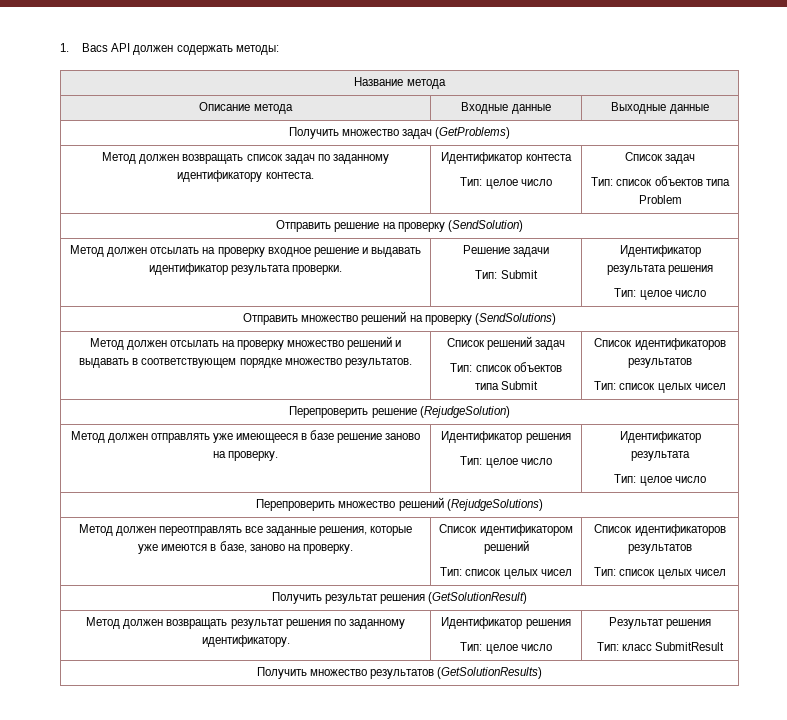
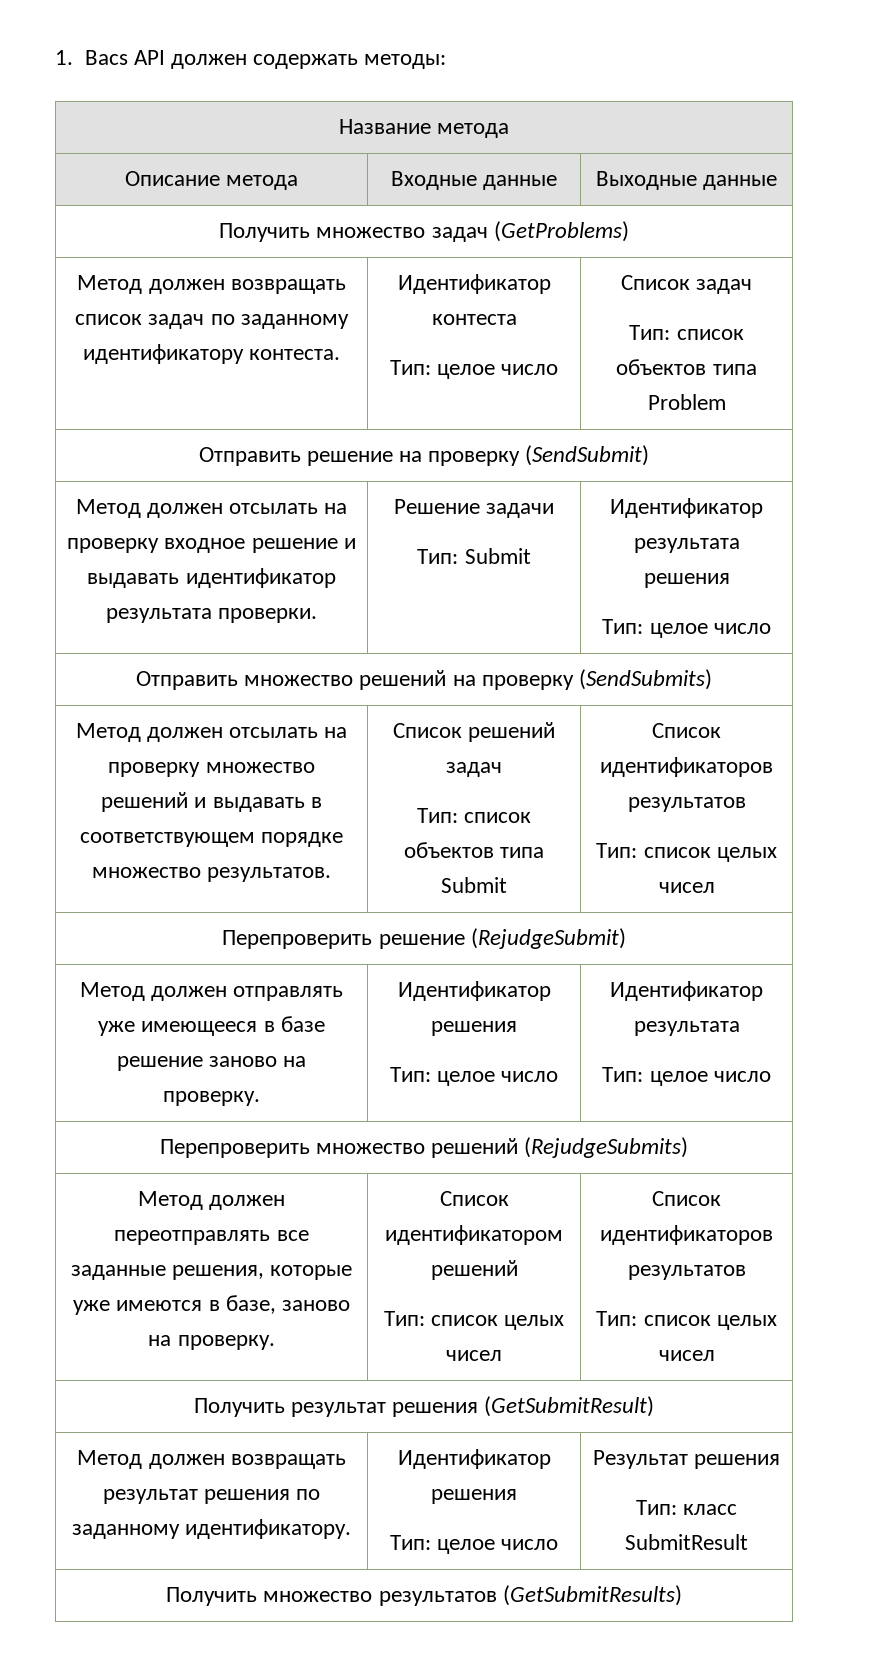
- Отправить решение на проверку (SendSolution)
+ Отправить решение на проверку (SendSubmit)
- Отправить множество решений на проверку (SendSolutions)
+ Отправить множество решений на проверку (SendSubmits)
- Перепроверить решение (RejudgeSolution)
+ Перепроверить решение (RejudgeSubmit)
- Перепроверить множество решений (RejudgeSolutions)
+ Перепроверить множество решений (RejudgeSubmits)
- Получить результат решения (GetSolutionResult)
+ Получить результат решения (GetSubmitResult)
- Получить множество результатов (GetSolutionResults)
+ Получить множество результатов (GetSubmitResults)

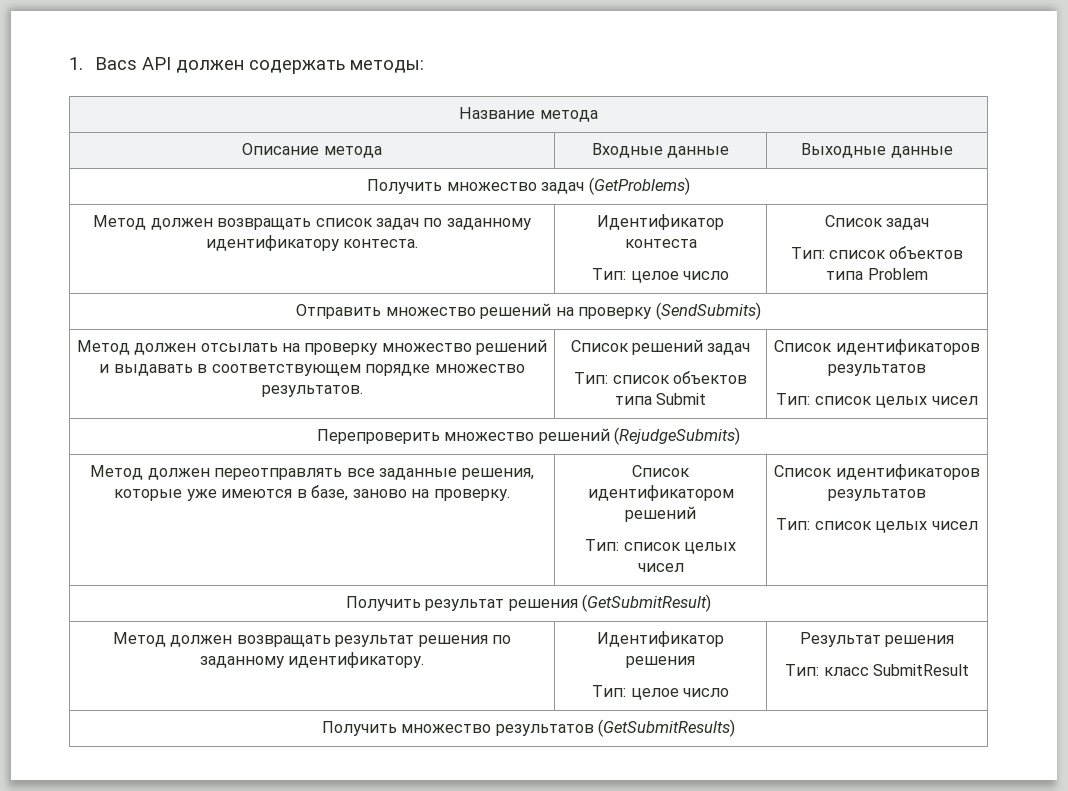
- Отправить решение на проверку (SendSubmit)
- Метод должен отсылать на проверку входное решение и выдавать идентификатор результата проверки. | Решение задачи
- Тип: Submit | Идентификатор результата решения
- Тип: целое число
- Перепроверить решение (RejudgeSubmit)
- Метод должен отправлять уже имеющееся в базе решение заново на проверку. | Идентификатор решения
- Тип: целое число | Идентификатор результата
- Тип: целое число

